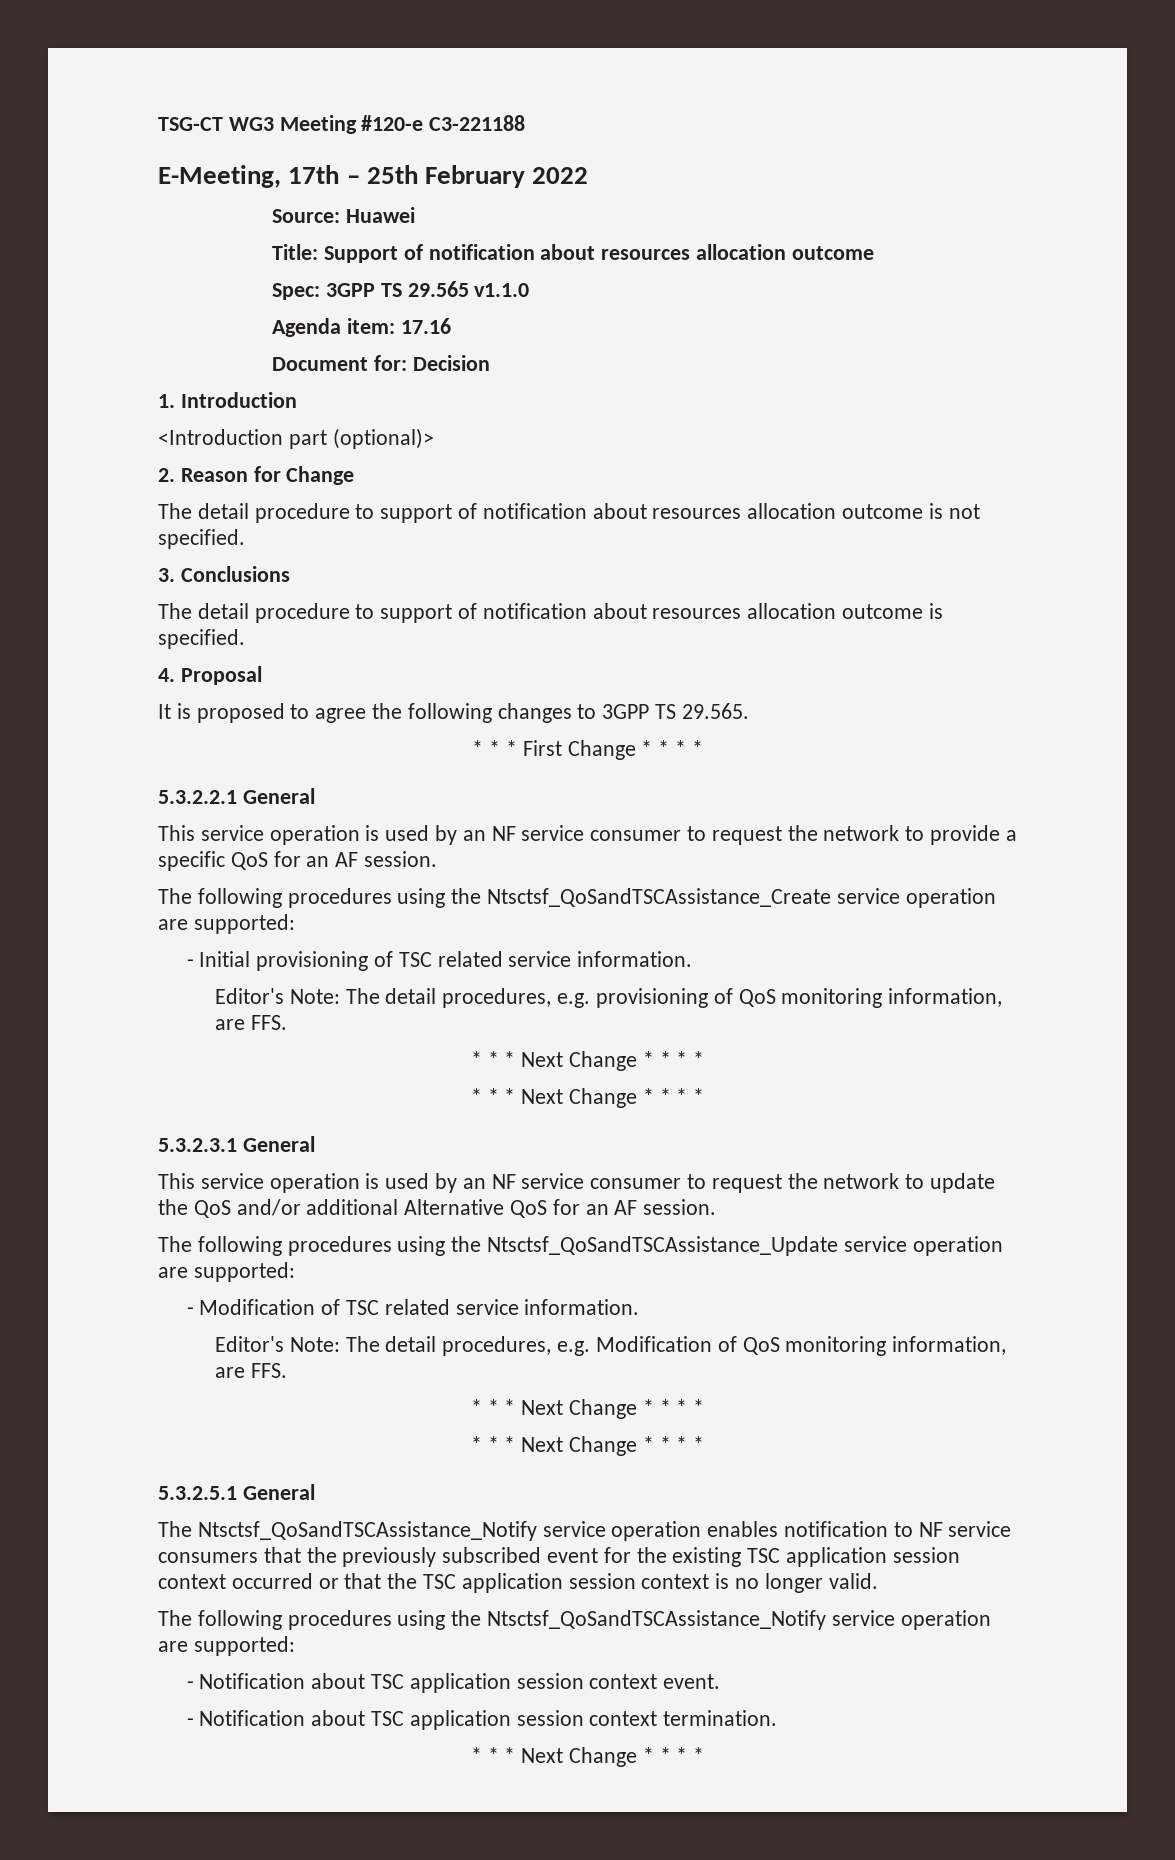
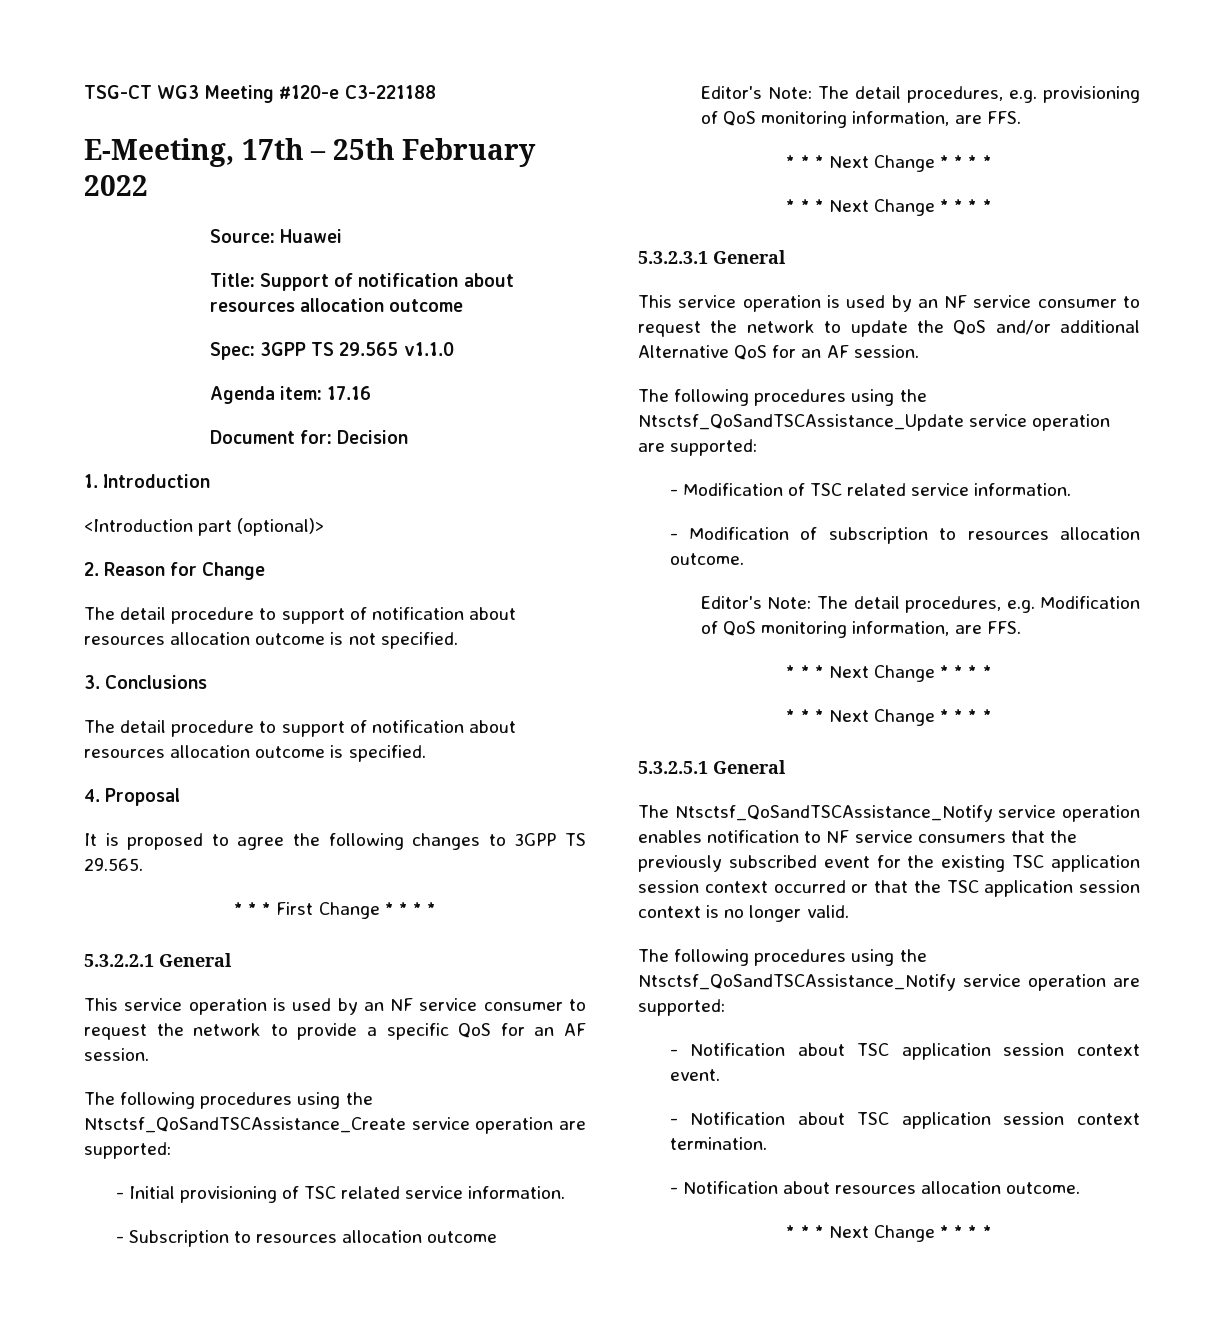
+ - Subscription to resources allocation outcome
+ - Modification of subscription to resources allocation outcome.
+ - Notification about resources allocation outcome.

